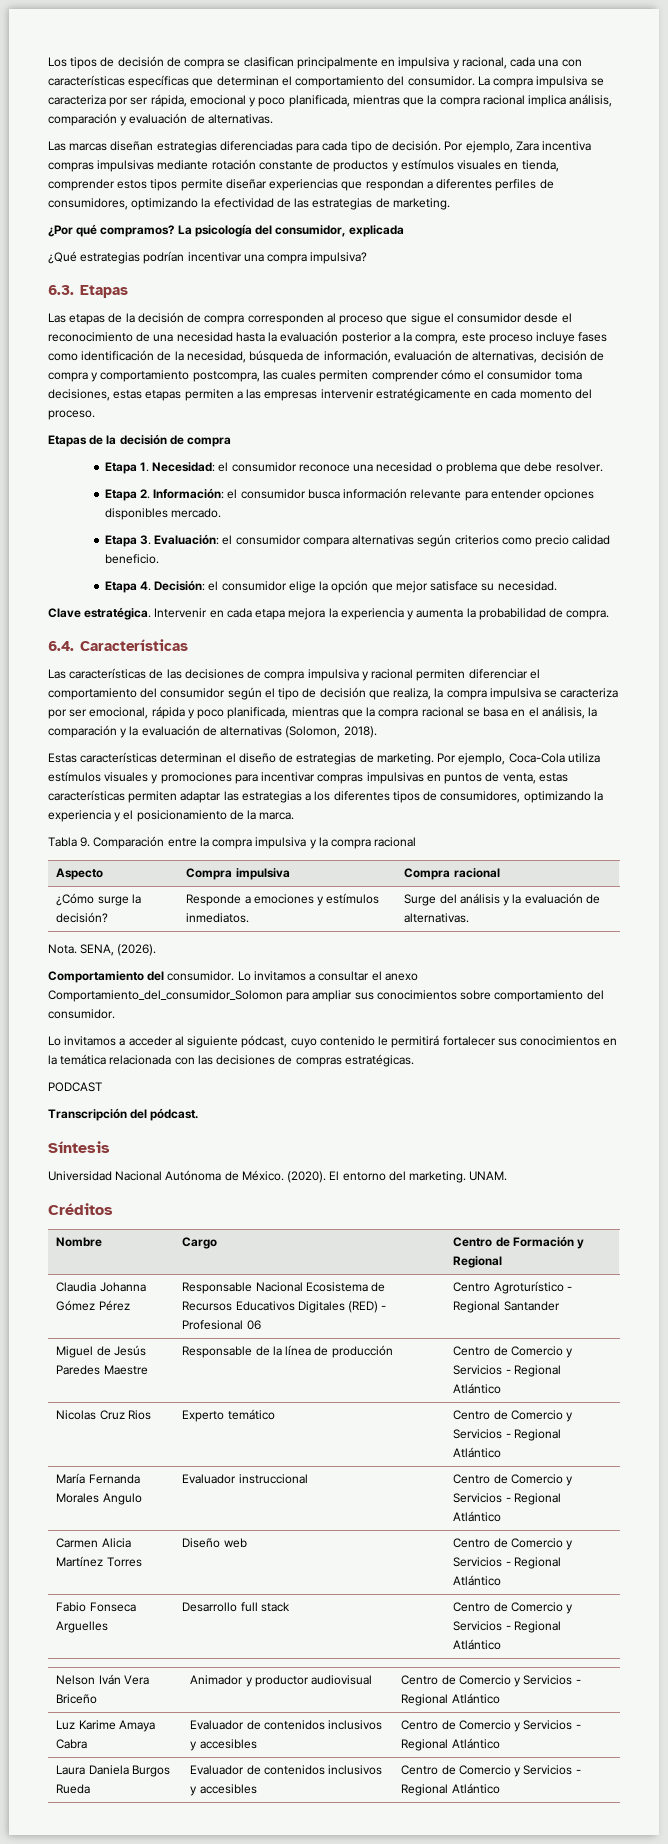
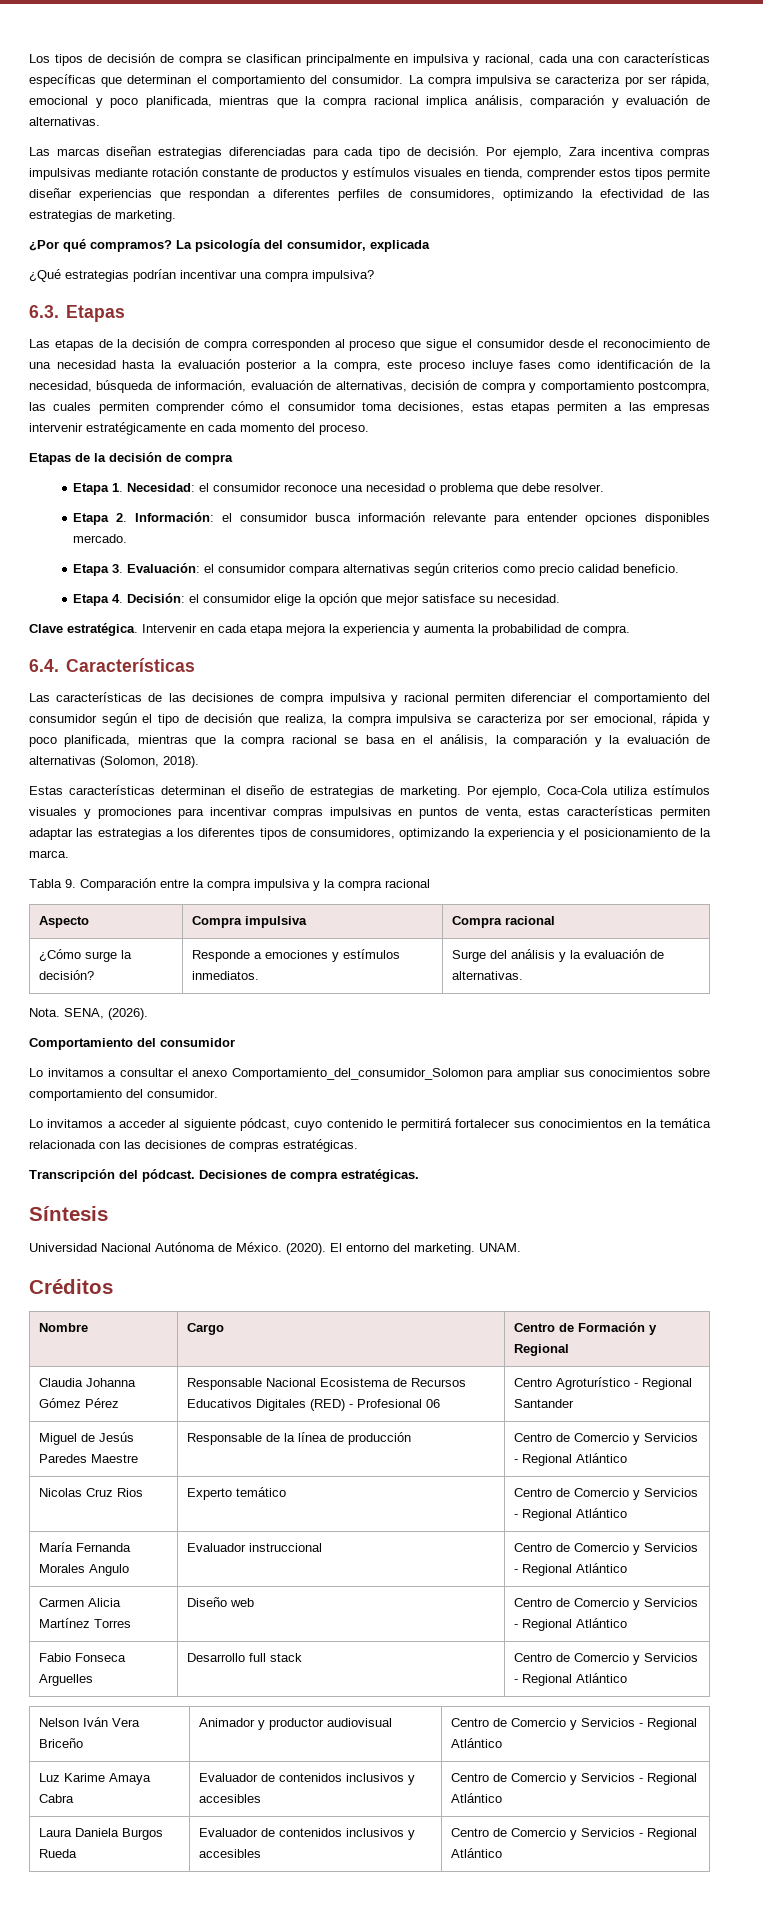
- Comportamiento del consumidor. Lo invitamos a consultar el anexo Comportamiento_del_consumidor_Solomon para ampliar sus conocimientos sobre comportamiento del consumidor.
+ Comportamiento del consumidor
+ Lo invitamos a consultar el anexo Comportamiento_del_consumidor_Solomon para ampliar sus conocimientos sobre comportamiento del consumidor.
- PODCAST
+ Decisiones de compra estratégicas.

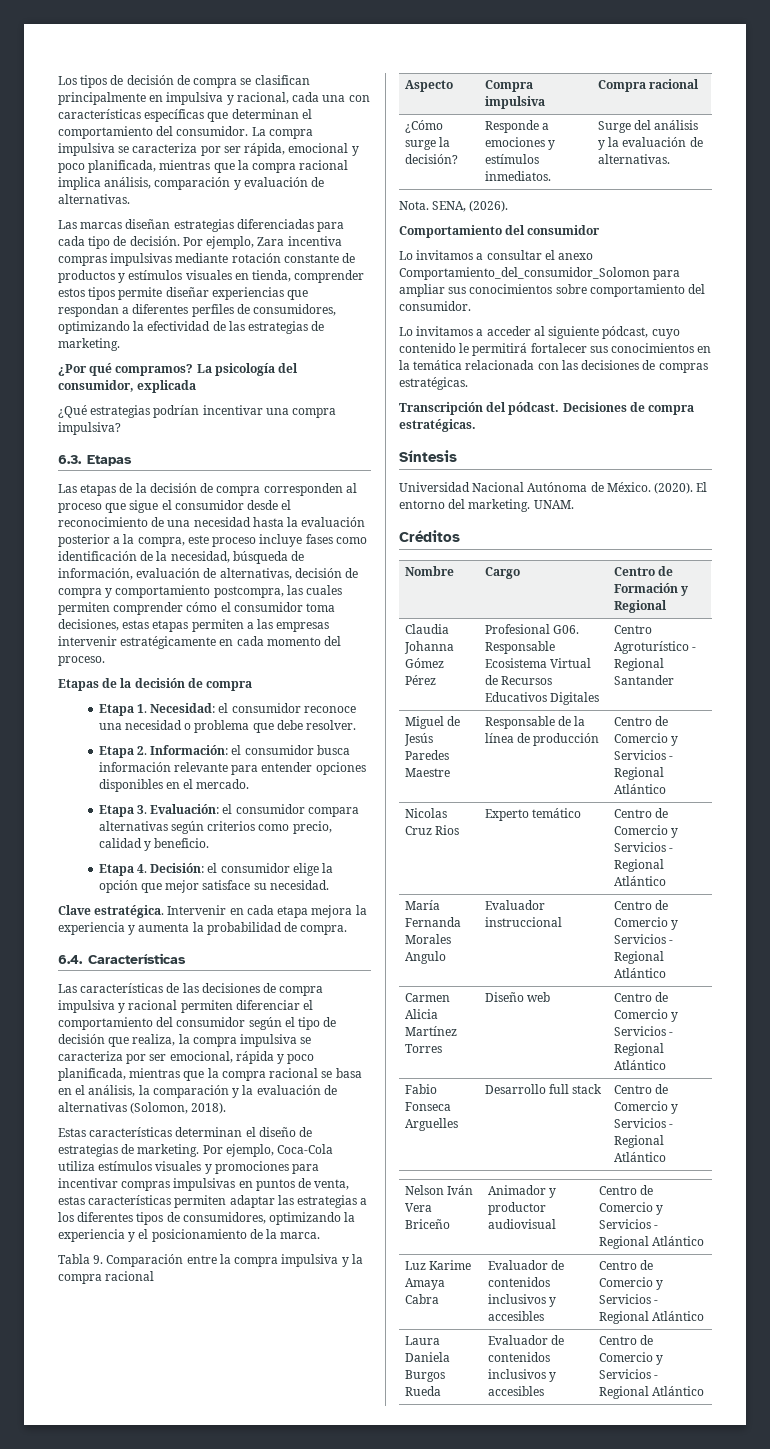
- Etapa 2. Información: el consumidor busca información relevante para entender opciones disponibles mercado.
+ Etapa 2. Información: el consumidor busca información relevante para entender opciones disponibles en el mercado.
- Etapa 3. Evaluación: el consumidor compara alternativas según criterios como precio calidad beneficio.
+ Etapa 3. Evaluación: el consumidor compara alternativas según criterios como precio, calidad y beneficio.
- Claudia Johanna Gómez Pérez | Responsable Nacional Ecosistema de Recursos Educativos Digitales (RED) - Profesional 06 | Centro Agroturístico - Regional Santander
+ Claudia Johanna Gómez Pérez | Profesional G06. Responsable Ecosistema Virtual de Recursos Educativos Digitales | Centro Agroturístico - Regional Santander

